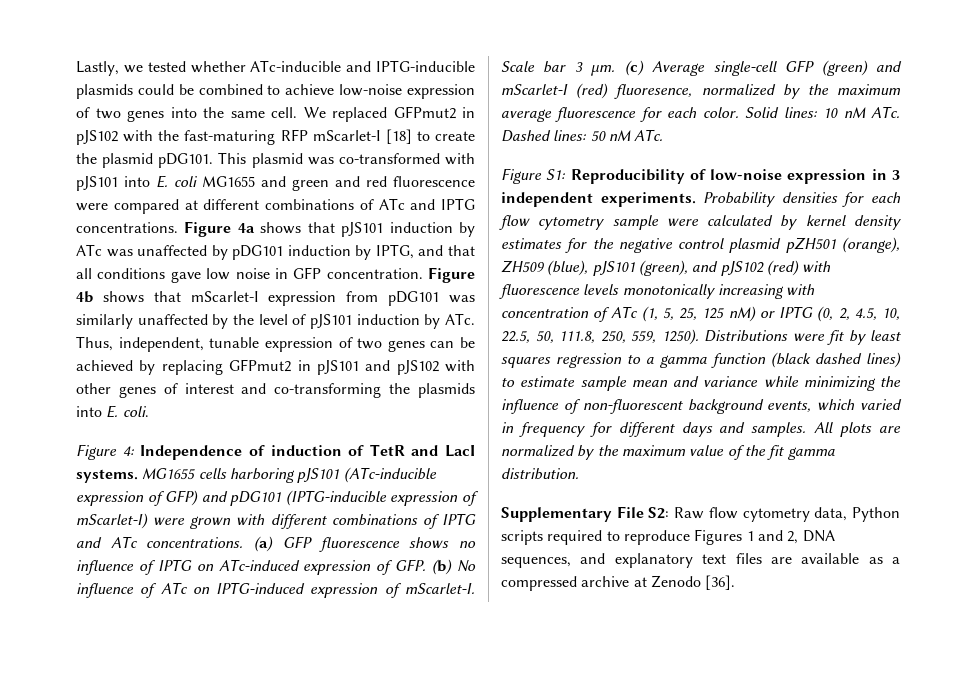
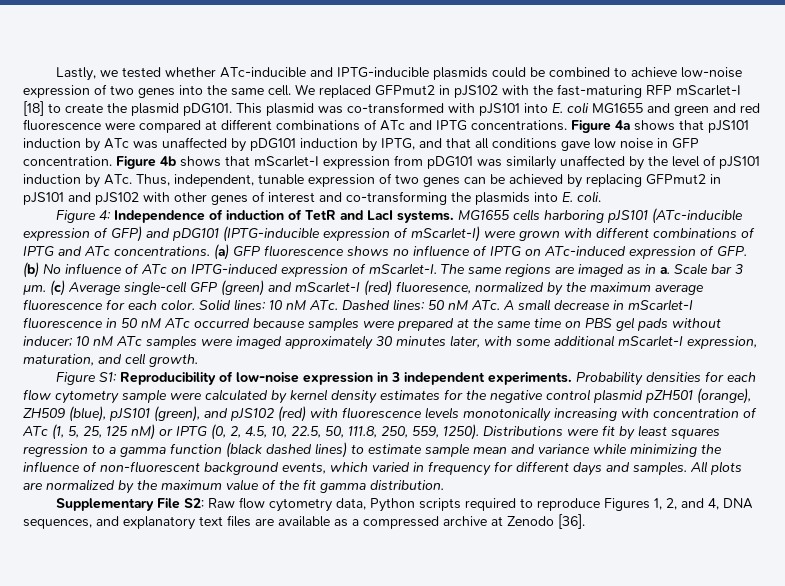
+ The same regions are imaged as in a.
- Solid lines: 10 nM ATc. Dashed lines: 50 nM ATc.
+ Solid lines: 10 nM ATc. Dashed lines: 50 nM ATc. A small decrease in mScarlet-I fluorescence in 50 nM ATc occurred because samples were prepared at the same time on PBS gel pads without inducer; 10 nM ATc samples were imaged approximately 30 minutes later, with some additional mScarlet-I expression, maturation, and cell growth.
- Supplementary File S2: Raw flow cytometry data, Python scripts required to reproduce Figures 1 and 2, DNA sequences, and explanatory text files are available as a compressed archive at Zenodo [36].
+ Supplementary File S2: Raw flow cytometry data, Python scripts required to reproduce Figures 1, 2, and 4, DNA sequences, and explanatory text files are available as a compressed archive at Zenodo [36].

